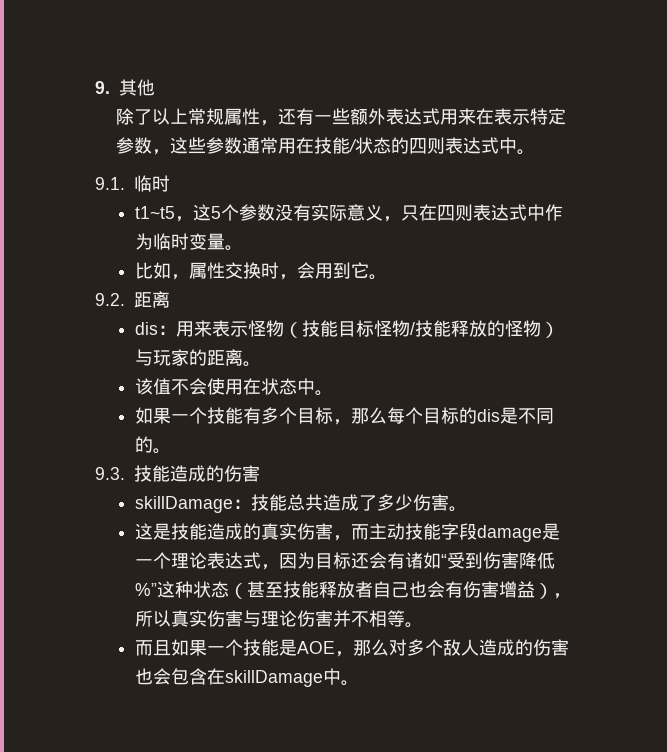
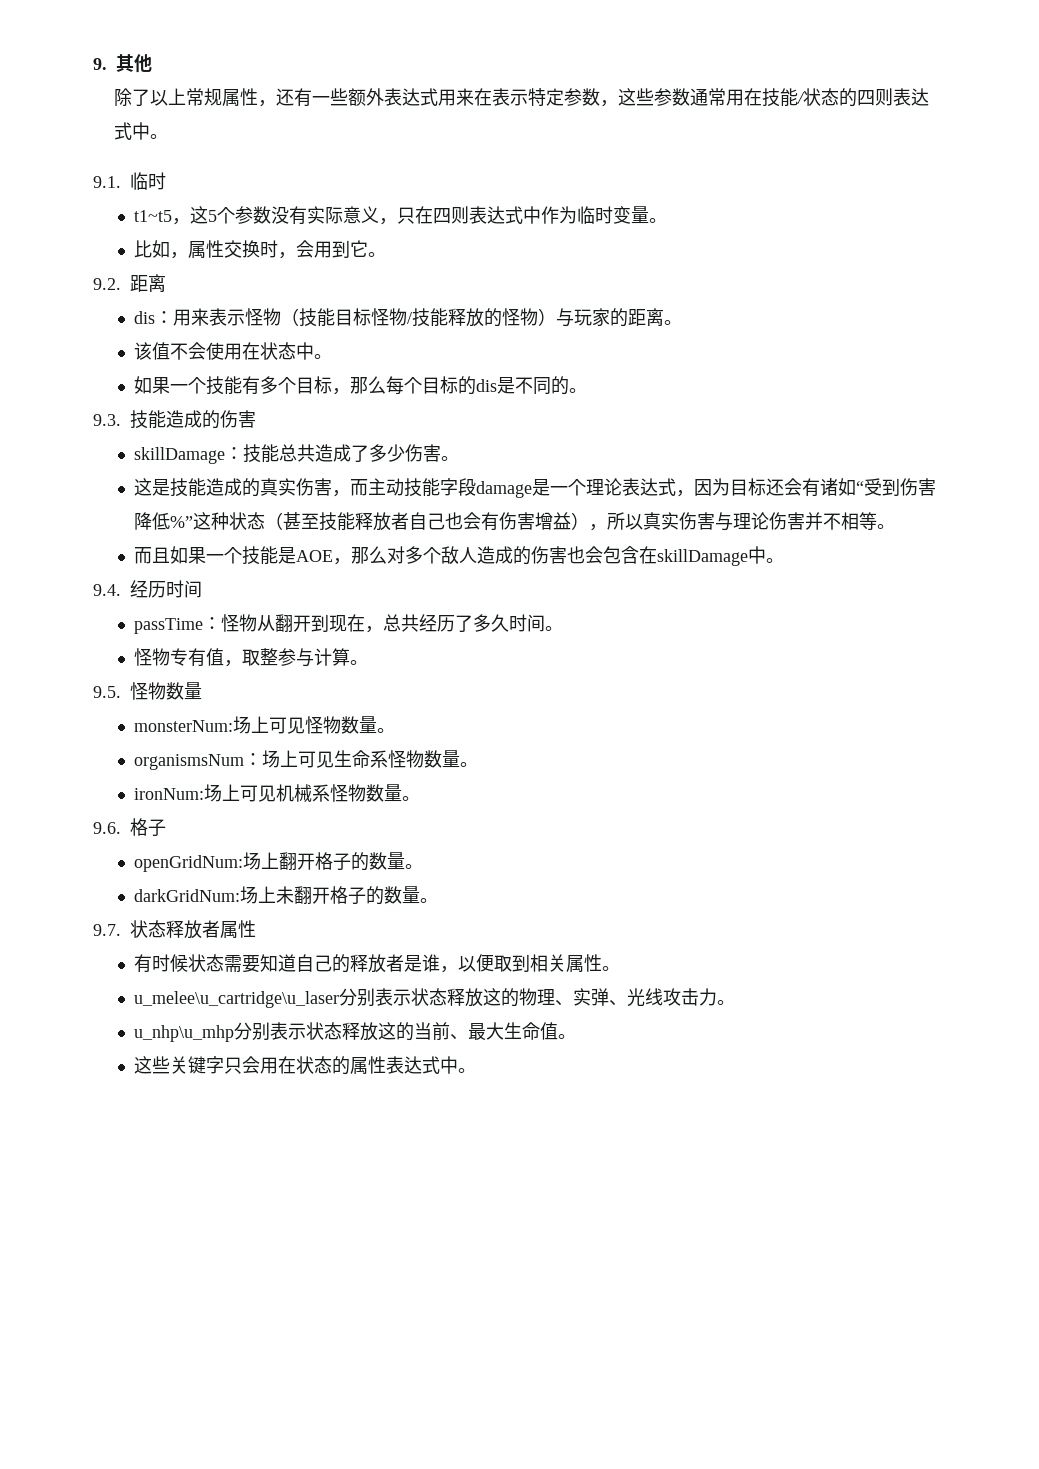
+ 9.4.经历时间
+ passTime：怪物从翻开到现在，总共经历了多久时间。
+ 怪物专有值，取整参与计算。
+ 9.5.怪物数量
+ monsterNum:场上可见怪物数量。
+ organismsNum：场上可见生命系怪物数量。
+ ironNum:场上可见机械系怪物数量。
+ 9.6.格子
+ openGridNum:场上翻开格子的数量。
+ darkGridNum:场上未翻开格子的数量。
+ 9.7.状态释放者属性
+ 有时候状态需要知道自己的释放者是谁，以便取到相关属性。
+ u_melee\u_cartridge\u_laser分别表示状态释放这的物理、实弹、光线攻击力。
+ u_nhp\u_mhp分别表示状态释放这的当前、最大生命值。
+ 这些关键字只会用在状态的属性表达式中。

